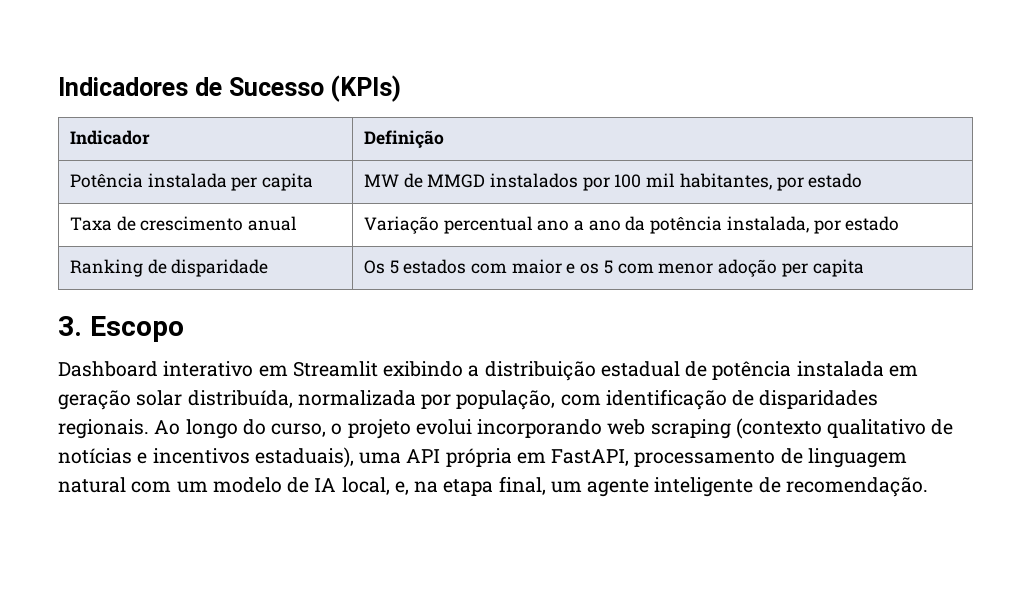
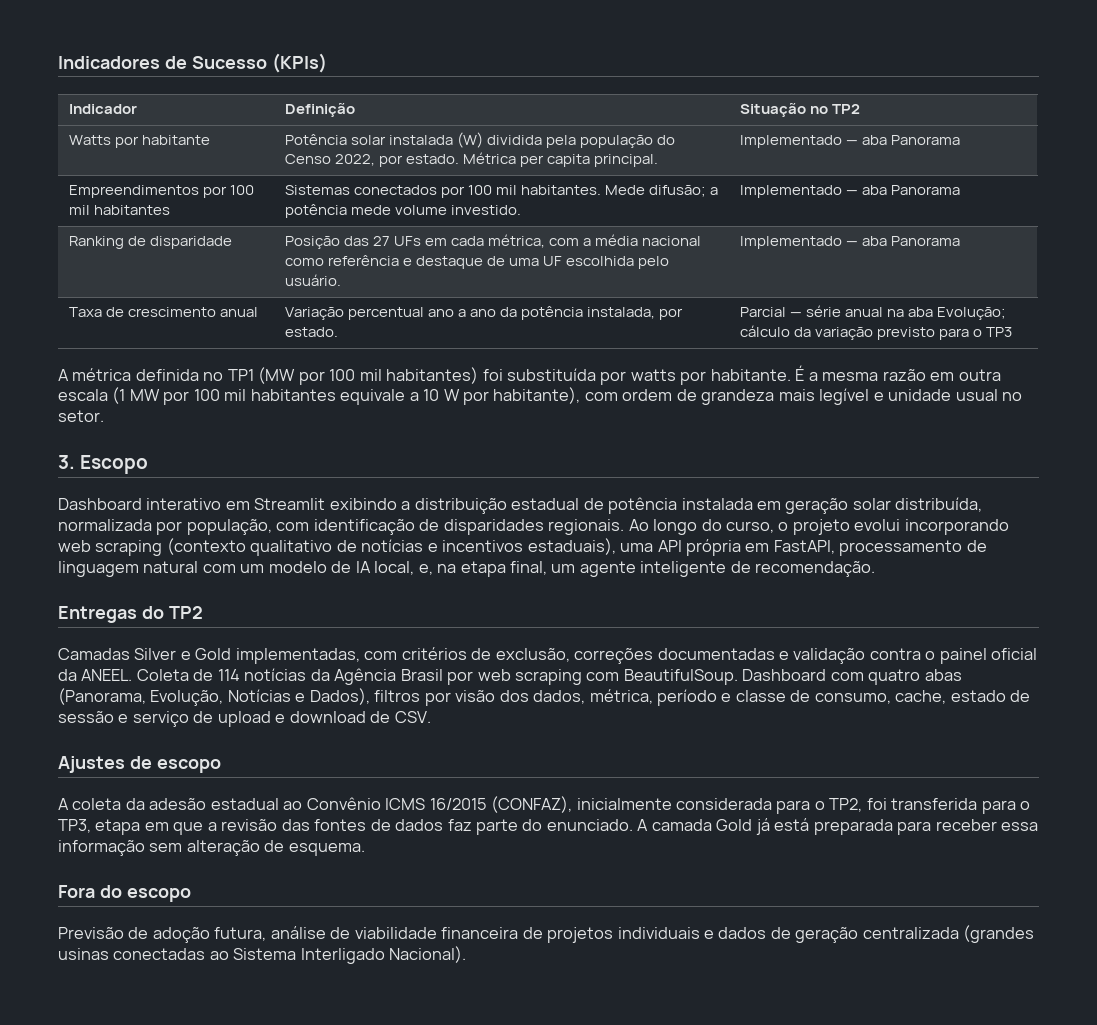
- Indicador | Definição
- Potência instalada per capita | MW de MMGD instalados por 100 mil habitantes, por estado
+ Indicador | Definição | Situação no TP2
+ Watts por habitante | Potência solar instalada (W) dividida pela população do Censo 2022, por estado. Métrica per capita principal. | Implementado — aba Panorama
+ Empreendimentos por 100 mil habitantes | Sistemas conectados por 100 mil habitantes. Mede difusão; a potência mede volume investido. | Implementado — aba Panorama
+ Ranking de disparidade | Posição das 27 UFs em cada métrica, com a média nacional como referência e destaque de uma UF escolhida pelo usuário. | Implementado — aba Panorama
- Taxa de crescimento anual | Variação percentual ano a ano da potência instalada, por estado
- Ranking de disparidade | Os 5 estados com maior e os 5 com menor adoção per capita
+ Taxa de crescimento anual | Variação percentual ano a ano da potência instalada, por estado. | Parcial — série anual na aba Evolução; cálculo da variação previsto para o TP3
+ A métrica definida no TP1 (MW por 100 mil habitantes) foi substituída por watts por habitante. É a mesma razão em outra escala (1 MW por 100 mil habitantes equivale a 10 W por habitante), com ordem de grandeza mais legível e unidade usual no setor.
+ Entregas do TP2
+ Camadas Silver e Gold implementadas, com critérios de exclusão, correções documentadas e validação contra o painel oficial da ANEEL. Coleta de 114 notícias da Agência Brasil por web scraping com BeautifulSoup. Dashboard com quatro abas (Panorama, Evolução, Notícias e Dados), filtros por visão dos dados, métrica, período e classe de consumo, cache, estado de sessão e serviço de upload e download de CSV.
+ Ajustes de escopo
+ A coleta da adesão estadual ao Convênio ICMS 16/2015 (CONFAZ), inicialmente considerada para o TP2, foi transferida para o TP3, etapa em que a revisão das fontes de dados faz parte do enunciado. A camada Gold já está preparada para receber essa informação sem alteração de esquema.
+ Fora do escopo
+ Previsão de adoção futura, análise de viabilidade financeira de projetos individuais e dados de geração centralizada (grandes usinas conectadas ao Sistema Interligado Nacional).

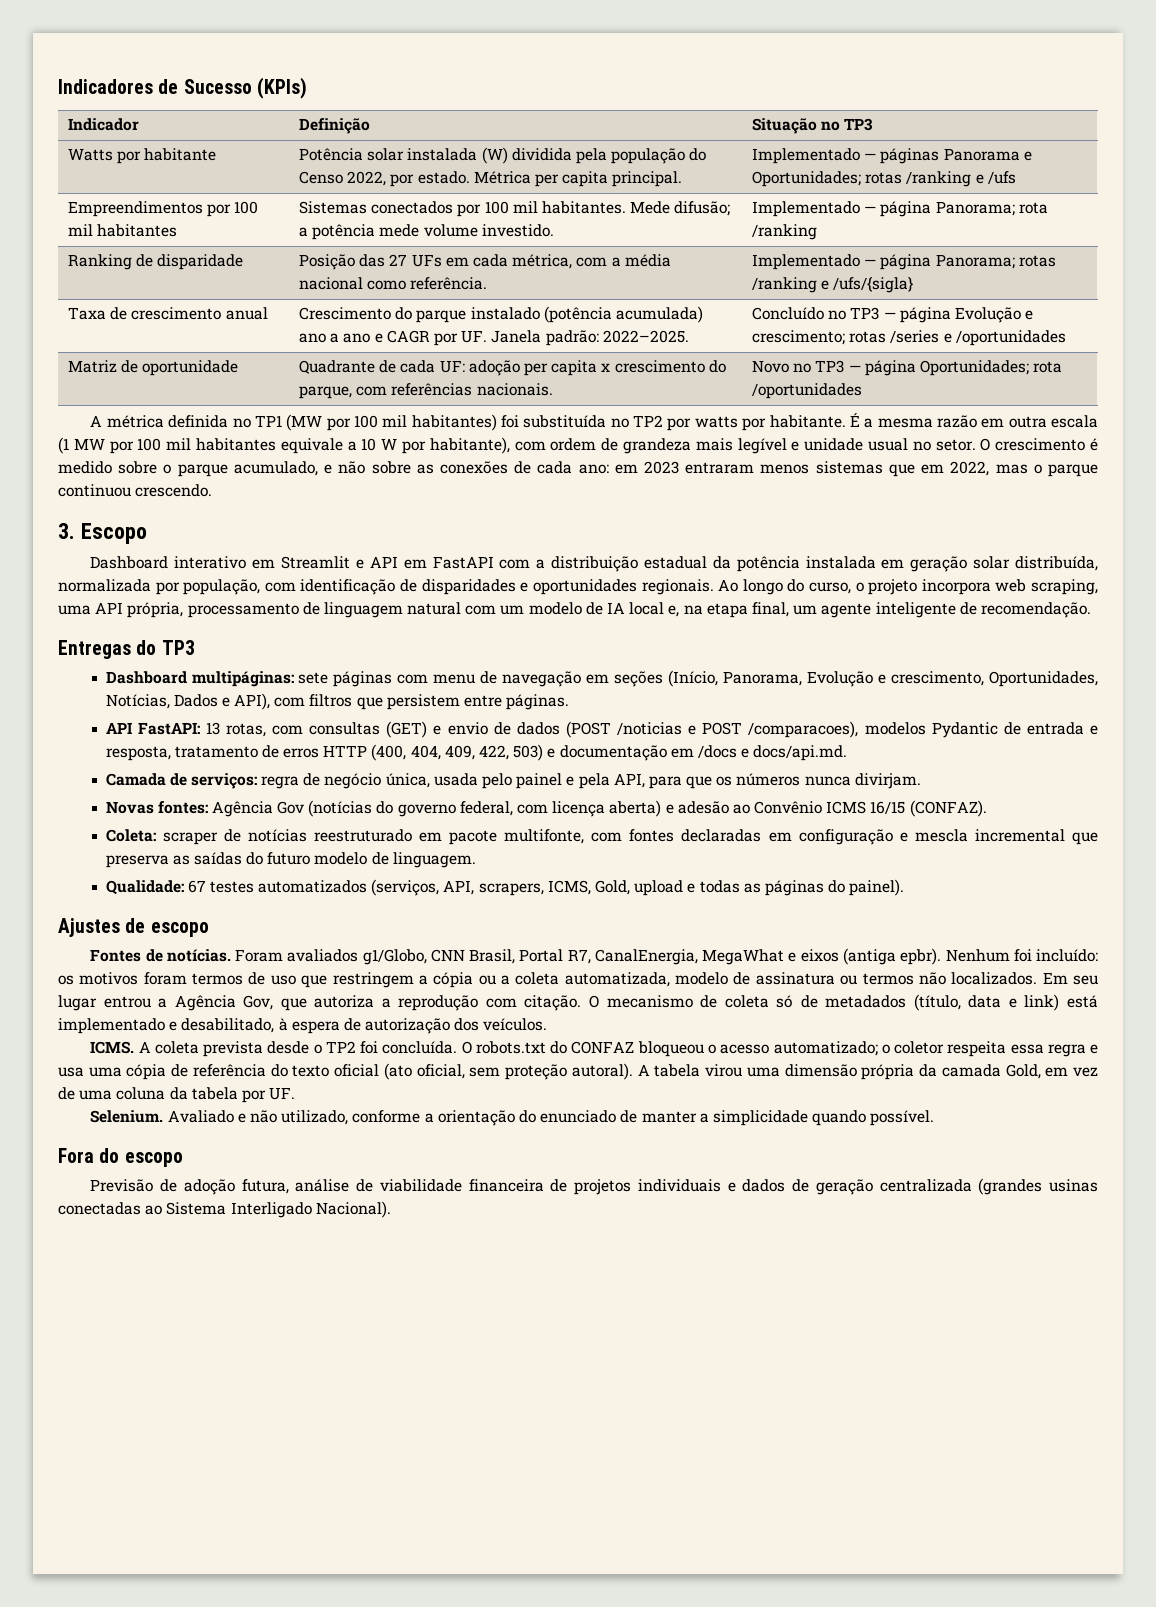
- Indicador | Definição | Situação no TP2
+ Indicador | Definição | Situação no TP3
- Watts por habitante | Potência solar instalada (W) dividida pela população do Censo 2022, por estado. Métrica per capita principal. | Implementado — aba Panorama
+ Watts por habitante | Potência solar instalada (W) dividida pela população do Censo 2022, por estado. Métrica per capita principal. | Implementado — páginas Panorama e Oportunidades; rotas /ranking e /ufs
- Empreendimentos por 100 mil habitantes | Sistemas conectados por 100 mil habitantes. Mede difusão; a potência mede volume investido. | Implementado — aba Panorama
+ Empreendimentos por 100 mil habitantes | Sistemas conectados por 100 mil habitantes. Mede difusão; a potência mede volume investido. | Implementado — página Panorama; rota /ranking
- Ranking de disparidade | Posição das 27 UFs em cada métrica, com a média nacional como referência e destaque de uma UF escolhida pelo usuário. | Implementado — aba Panorama
- Taxa de crescimento anual | Variação percentual ano a ano da potência instalada, por estado. | Parcial — série anual na aba Evolução; cálculo da variação previsto para o TP3
+ Ranking de disparidade | Posição das 27 UFs em cada métrica, com a média nacional como referência. | Implementado — página Panorama; rotas /ranking e /ufs/{sigla}
+ Taxa de crescimento anual | Crescimento do parque instalado (potência acumulada) ano a ano e CAGR por UF. Janela padrão: 2022–2025. | Concluído no TP3 — página Evolução e crescimento; rotas /series e /oportunidades
+ Matriz de oportunidade | Quadrante de cada UF: adoção per capita x crescimento do parque, com referências nacionais. | Novo no TP3 — página Oportunidades; rota /oportunidades
- A métrica definida no TP1 (MW por 100 mil habitantes) foi substituída por watts por habitante.
+ A métrica definida no TP1 (MW por 100 mil habitantes) foi substituída no TP2 por watts por habitante.
+ O crescimento é medido sobre o parque acumulado, e não sobre as conexões de cada ano: em 2023 entraram menos sistemas que em 2022, mas o parque continuou crescendo.
- Dashboard interativo em Streamlit exibindo a distribuição estadual de potência instalada em geração solar distribuída, normalizada por população, com identificação de disparidades regionais.
+ Dashboard interativo em Streamlit e API em FastAPI com a distribuição estadual da potência instalada em geração solar distribuída, normalizada por população, com identificação de disparidades e oportunidades regionais.
- Ao longo do curso, o projeto evolui incorporando web scraping (contexto qualitativo de notícias e incentivos estaduais), uma API própria em FastAPI, processamento de linguagem natural com um modelo de IA local, e, na etapa final, um agente inteligente de recomendação.
+ Ao longo do curso, o projeto incorpora web scraping, uma API própria, processamento de linguagem natural com um modelo de IA local e, na etapa final, um agente inteligente de recomendação.
- Entregas do TP2
- Camadas Silver e Gold implementadas, com critérios de exclusão, correções documentadas e validação contra o painel oficial da ANEEL. Coleta de 114 notícias da Agência Brasil por web scraping com BeautifulSoup. Dashboard com quatro abas (Panorama, Evolução, Notícias e Dados), filtros por visão dos dados, métrica, período e classe de consumo, cache, estado de sessão e serviço de upload e download de CSV.
+ Entregas do TP3
+ Dashboard multipáginas: sete páginas com menu de navegação em seções (Início, Panorama, Evolução e crescimento, Oportunidades, Notícias, Dados e API), com filtros que persistem entre páginas.
+ API FastAPI: 13 rotas, com consultas (GET) e envio de dados (POST /noticias e POST /comparacoes), modelos Pydantic de entrada e resposta, tratamento de erros HTTP (400, 404, 409, 422, 503) e documentação em /docs e docs/api.md.
+ Camada de serviços: regra de negócio única, usada pelo painel e pela API, para que os números nunca divirjam.
+ Novas fontes: Agência Gov (notícias do governo federal, com licença aberta) e adesão ao Convênio ICMS 16/15 (CONFAZ).
+ Coleta: scraper de notícias reestruturado em pacote multifonte, com fontes declaradas em configuração e mescla incremental que preserva as saídas do futuro modelo de linguagem.
+ Qualidade: 67 testes automatizados (serviços, API, scrapers, ICMS, Gold, upload e todas as páginas do painel).
  Ajustes de escopo
- A coleta da adesão estadual ao Convênio ICMS 16/2015 (CONFAZ), inicialmente considerada para o TP2, foi transferida para o TP3, etapa em que a revisão das fontes de dados faz parte do enunciado. A camada Gold já está preparada para receber essa informação sem alteração de esquema.
+ Fontes de notícias. Foram avaliados g1/Globo, CNN Brasil, Portal R7, CanalEnergia, MegaWhat e eixos (antiga epbr). Nenhum foi incluído: os motivos foram termos de uso que restringem a cópia ou a coleta automatizada, modelo de assinatura ou termos não localizados. Em seu lugar entrou a Agência Gov, que autoriza a reprodução com citação. O mecanismo de coleta só de metadados (título, data e link) está implementado e desabilitado, à espera de autorização dos veículos.
+ ICMS. A coleta prevista desde o TP2 foi concluída. O robots.txt do CONFAZ bloqueou o acesso automatizado; o coletor respeita essa regra e usa uma cópia de referência do texto oficial (ato oficial, sem proteção autoral). A tabela virou uma dimensão própria da camada Gold, em vez de uma coluna da tabela por UF.
+ Selenium. Avaliado e não utilizado, conforme a orientação do enunciado de manter a simplicidade quando possível.

